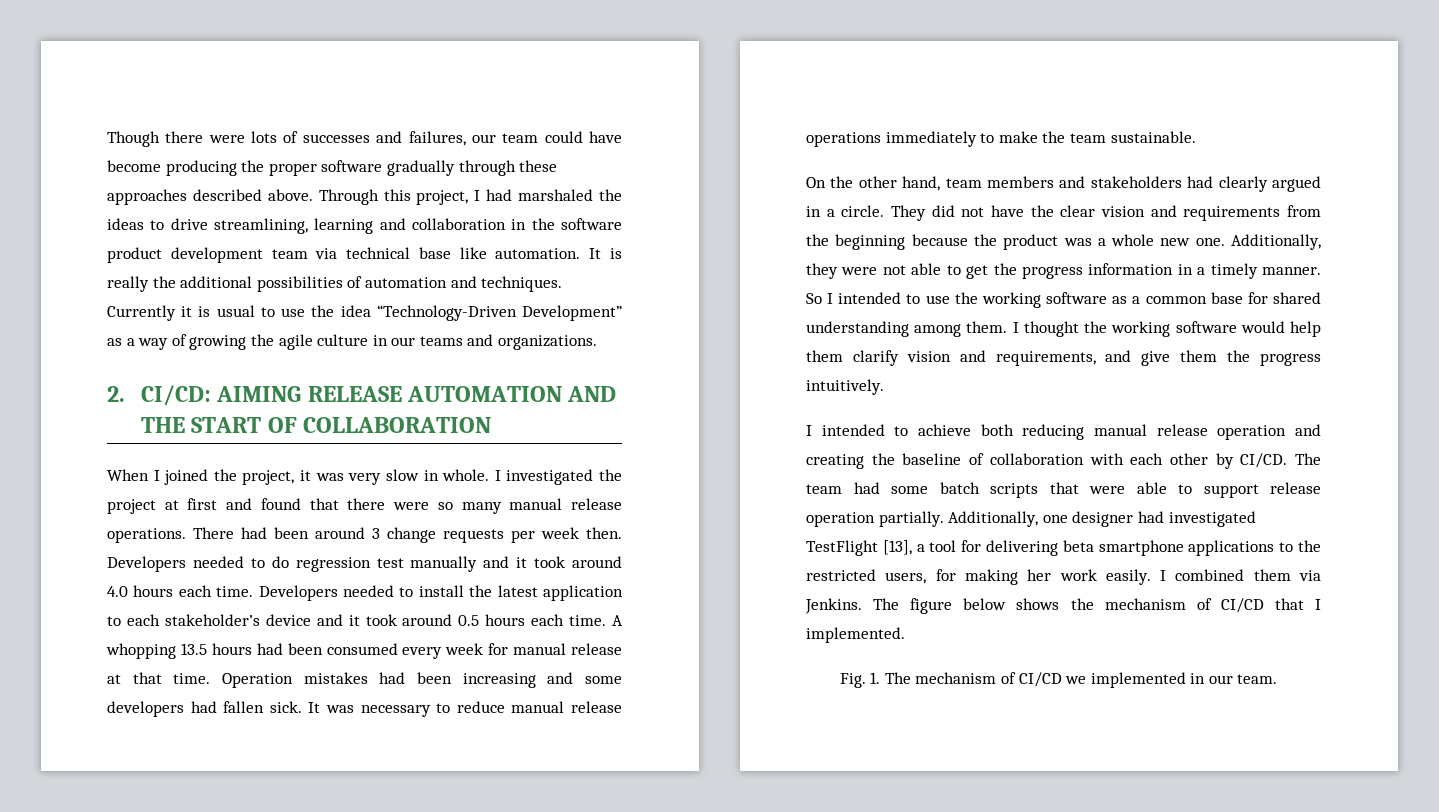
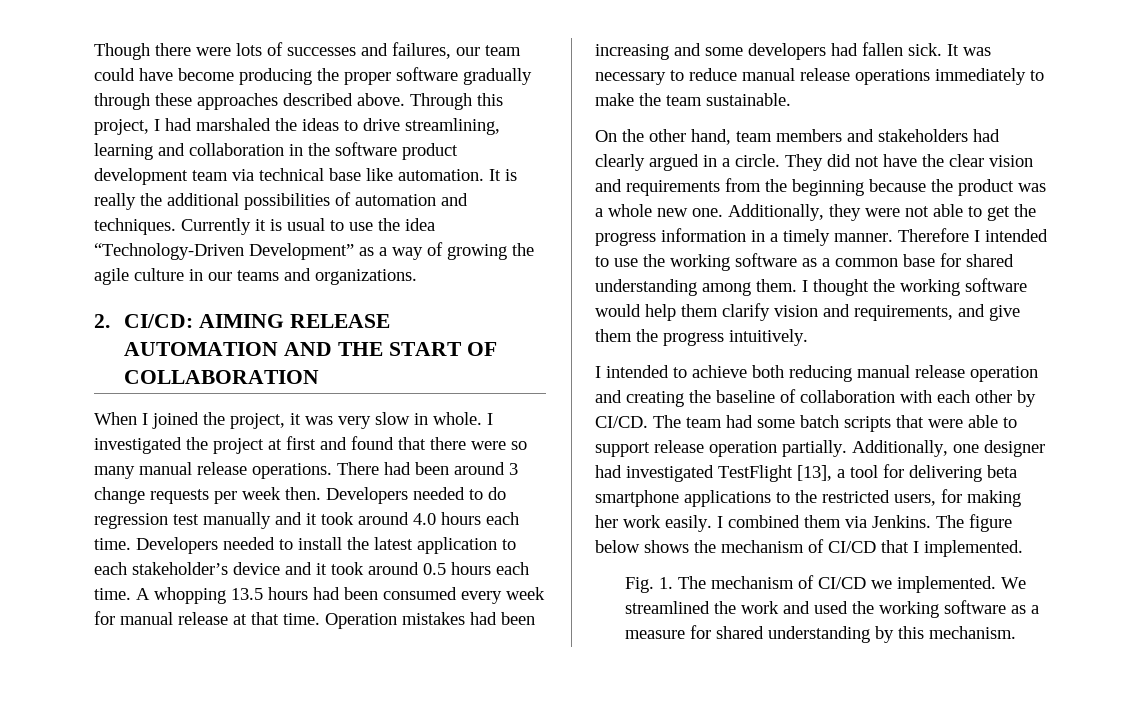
- So I intended to use the working software as a common base for shared understanding among them.
+ Therefore I intended to use the working software as a common base for shared understanding among them.
- Fig. 1. The mechanism of CI/CD we implemented in our team.
+ Fig. 1. The mechanism of CI/CD we implemented. We streamlined the work and used the working software as a measure for shared understanding by this mechanism.

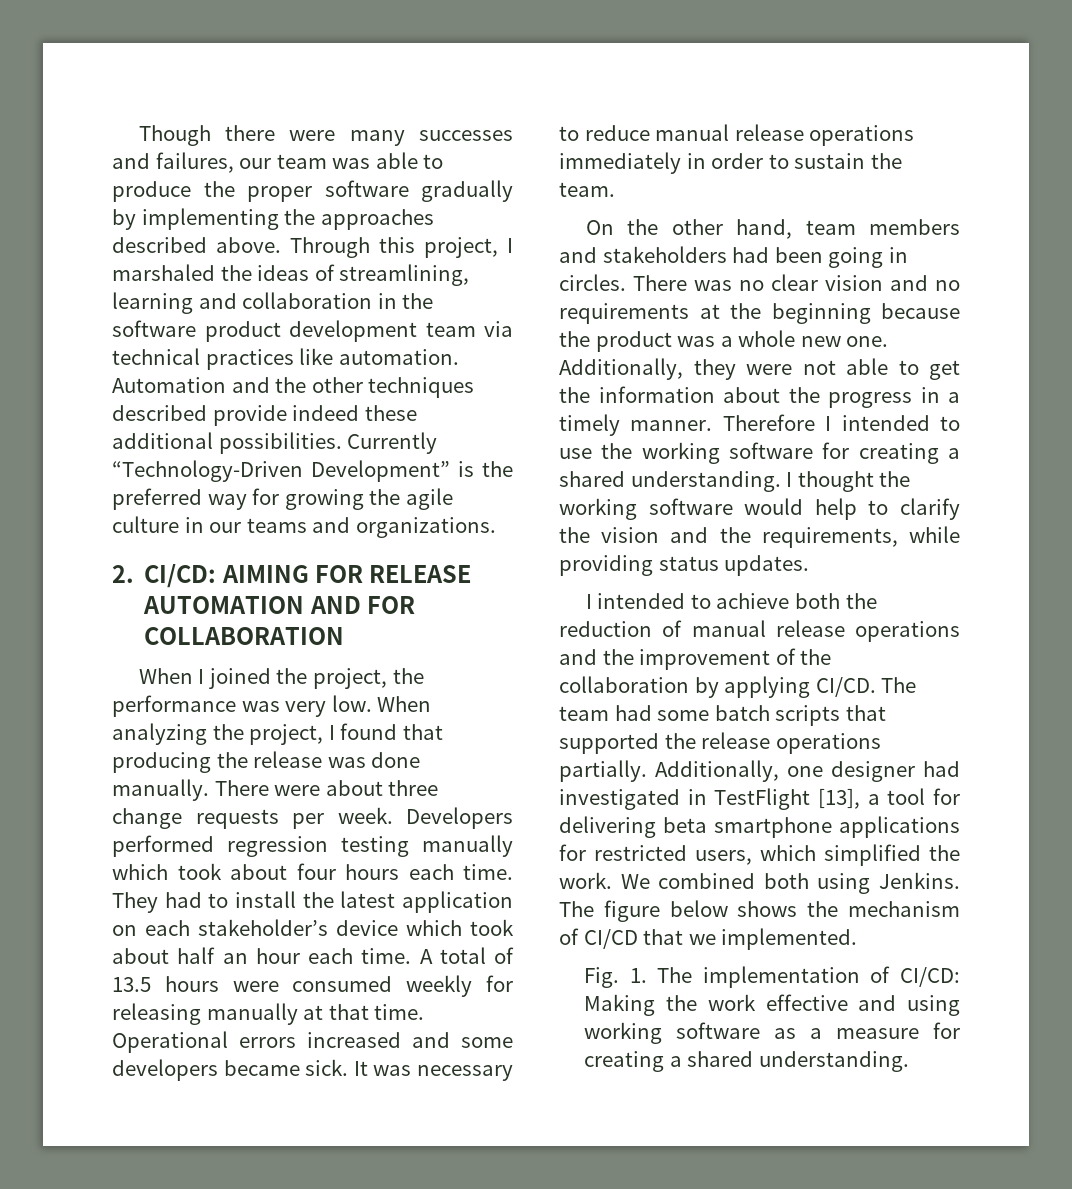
- Though there were lots of successes and failures, our team could have become producing the proper software gradually through these approaches described above.
+ Though there were many successes and failures, our team was able to produce the proper software gradually by implementing the approaches described above.
- Through this project, I had marshaled the ideas to drive streamlining, learning and collaboration in the software product development team via technical base like automation.
+ Through this project, I marshaled the ideas of streamlining, learning and collaboration in the software product development team via technical practices like automation.
- It is really the additional possibilities of automation and techniques. Currently it is usual to use the idea “Technology-Driven Development” as a way of growing the agile culture in our teams and organizations.
+ Automation and the other techniques described provide indeed these additional possibilities. Currently “Technology-Driven Development” is the preferred way for growing the agile culture in our teams and organizations.
- 2. CI/CD: AIMING RELEASE AUTOMATION AND THE START OF COLLABORATION
+ 2. CI/CD: AIMING FOR RELEASE AUTOMATION AND FOR COLLABORATION
- When I joined the project, it was very slow in whole. I investigated the project at first and found that there were so many manual release operations. There had been around 3 change requests per week then. Developers needed to do regression test manually and it took around 4.0 hours each time. Developers needed to install the latest application to each stakeholder’s device and it took around 0.5 hours each time. A whopping 13.5 hours had been consumed every week for manual release at that time. Operation mistakes had been increasing and some developers had fallen sick.
+ When I joined the project, the performance was very low. When analyzing the project, I found that producing the release was done manually. There were about three change requests per week. Developers performed regression testing manually which took about four hours each time. They had to install the latest application on each stakeholder’s device which took about half an hour each time. A total of 13.5 hours were consumed weekly for releasing manually at that time. Operational errors increased and some developers became sick.
- It was necessary to reduce manual release operations immediately to make the team sustainable.
+ It was necessary to reduce manual release operations immediately in order to sustain the team.
- On the other hand, team members and stakeholders had clearly argued in a circle. They did not have the clear vision and requirements from the beginning because the product was a whole new one.
+ On the other hand, team members and stakeholders had been going in circles. There was no clear vision and no requirements at the beginning because the product was a whole new one.
- Additionally, they were not able to get the progress information in a timely manner.
+ Additionally, they were not able to get the information about the progress in a timely manner.
- Therefore I intended to use the working software as a common base for shared understanding among them.
+ Therefore I intended to use the working software for creating a shared understanding.
- I thought the working software would help them clarify vision and requirements, and give them the progress intuitively.
+ I thought the working software would help to clarify the vision and the requirements, while providing status updates.
- I intended to achieve both reducing manual release operation and creating the baseline of collaboration with each other by CI/CD.
+ I intended to achieve both the reduction of manual release operations and the improvement of the collaboration by applying CI/CD.
- The team had some batch scripts that were able to support release operation partially.
+ The team had some batch scripts that supported the release operations partially.
- Additionally, one designer had investigated TestFlight [13], a tool for delivering beta smartphone applications to the restricted users, for making her work easily. I combined them via Jenkins.
+ Additionally, one designer had investigated in TestFlight [13], a tool for delivering beta smartphone applications for restricted users, which simplified the work. We combined both using Jenkins.
- The figure below shows the mechanism of CI/CD that I implemented.
+ The figure below shows the mechanism of CI/CD that we implemented.
- Fig. 1. The mechanism of CI/CD we implemented. We streamlined the work and used the working software as a measure for shared understanding by this mechanism.
+ Fig. 1. The implementation of CI/CD: Making the work effective and using working software as a measure for creating a shared understanding.

